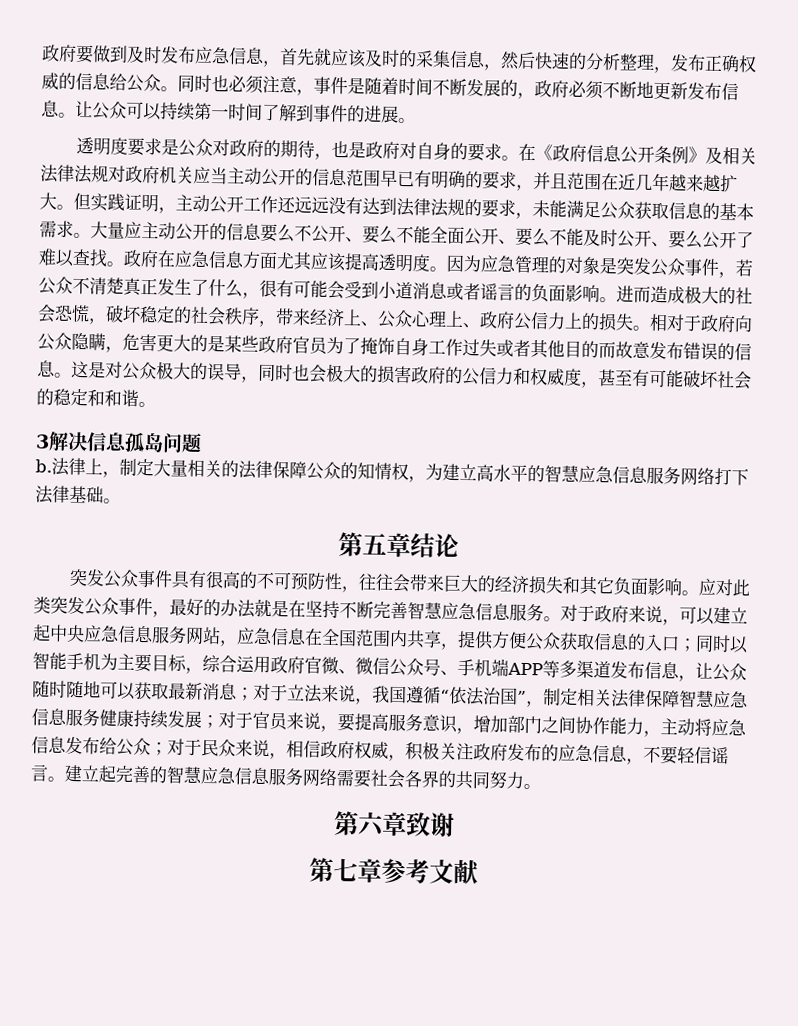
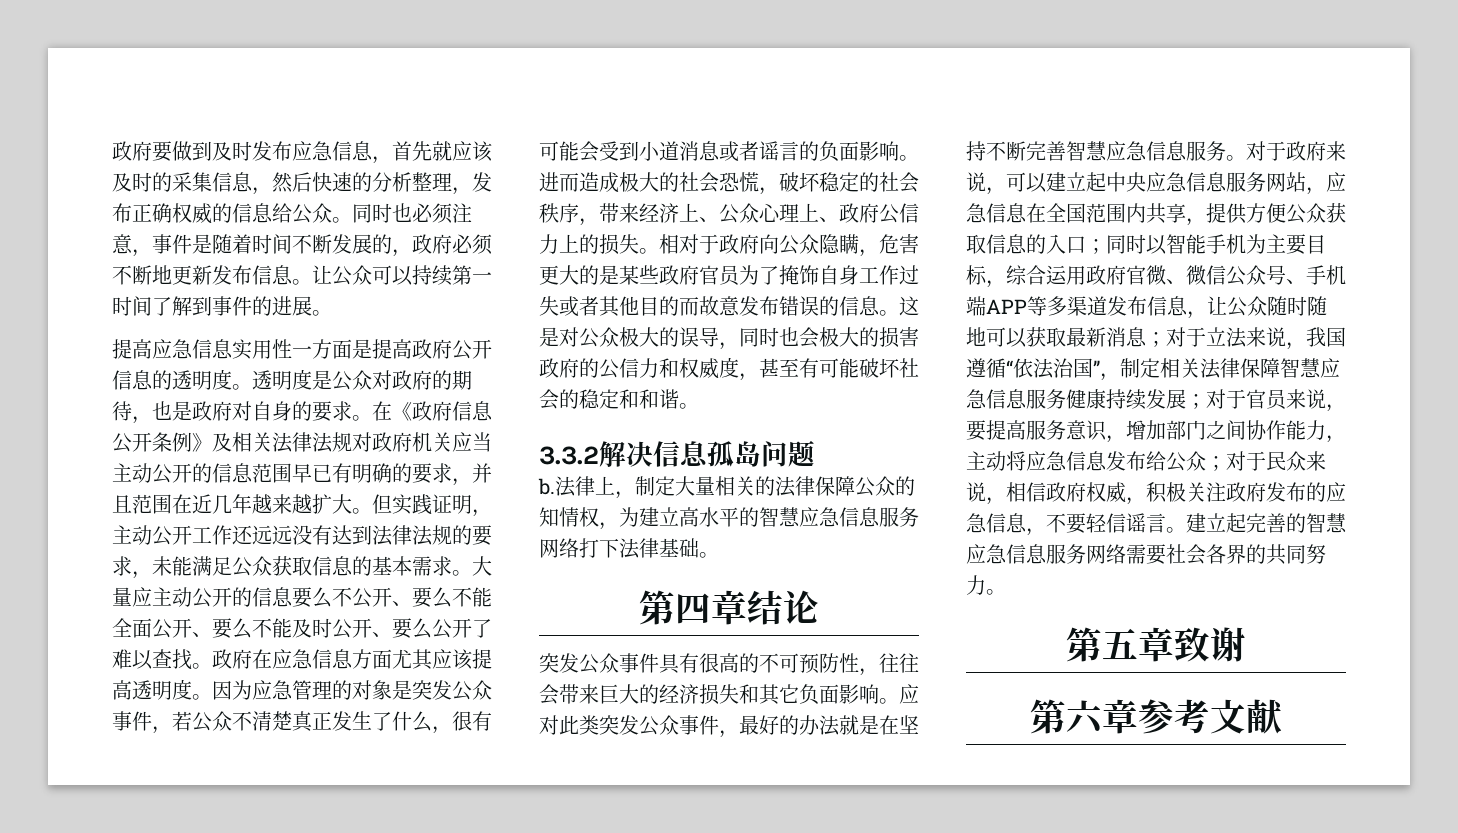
- 透明度要求是公众对政府的期待，也是政府对自身的要求。
+ 提高应急信息实用性一方面是提高政府公开信息的透明度。透明度是公众对政府的期待，也是政府对自身的要求。
- 3解决信息孤岛问题
+ 3.3.2解决信息孤岛问题
- 第五章结论
+ 第四章结论
- 第六章致谢
+ 第五章致谢
- 第七章参考文献
+ 第六章参考文献

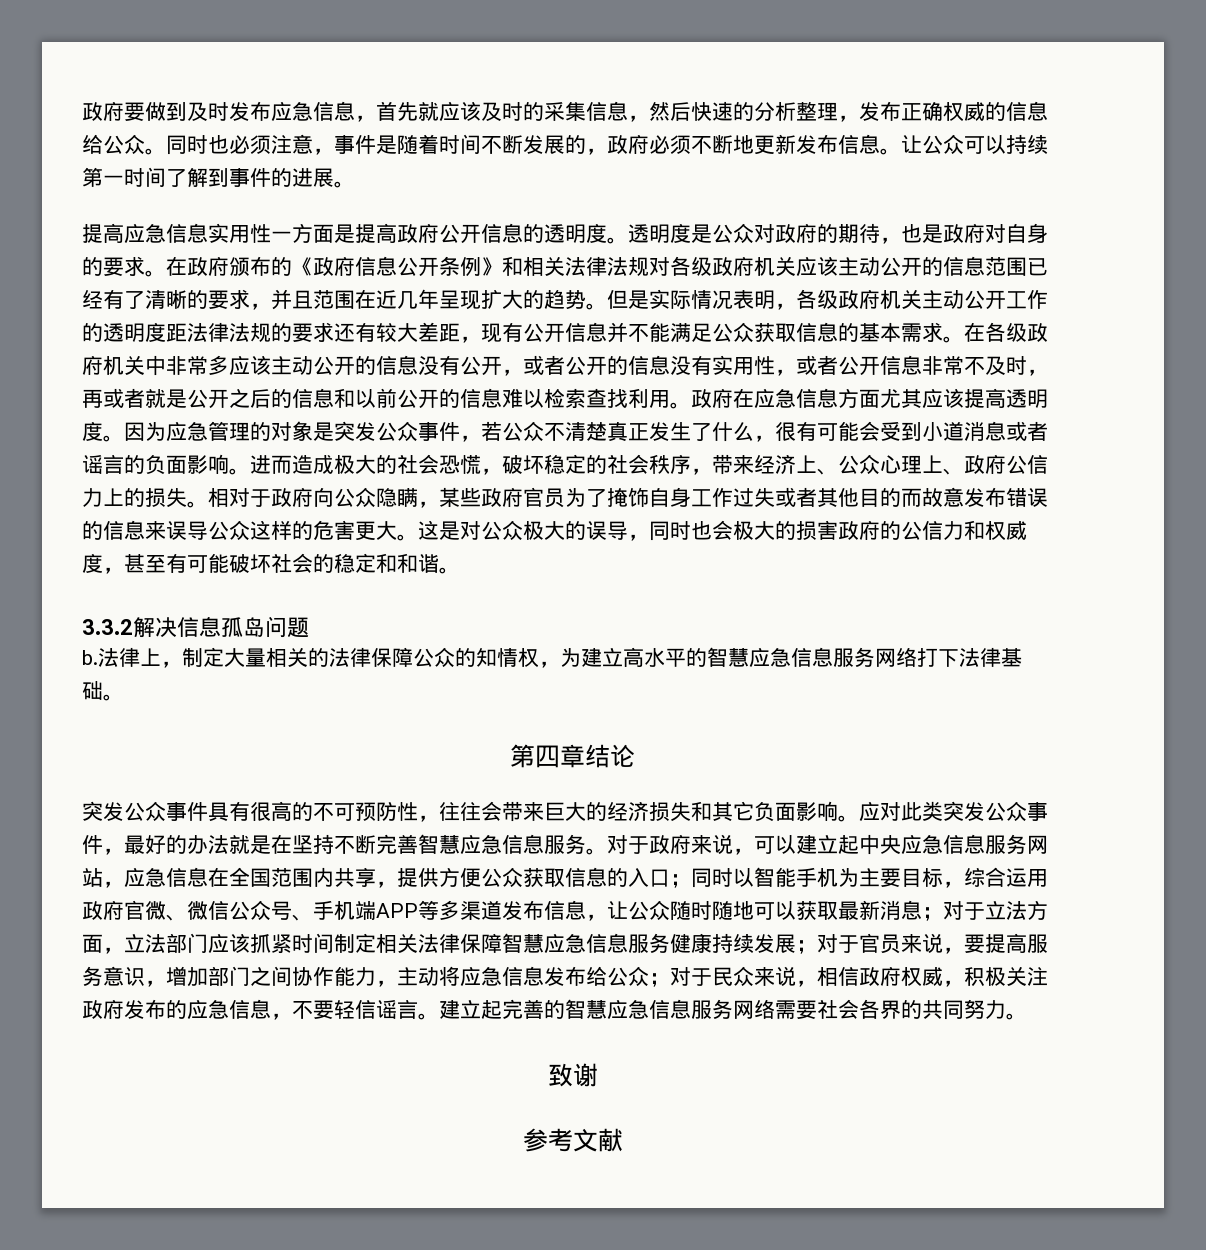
- 在《政府信息公开条例》及相关法律法规对政府机关应当主动公开的信息范围早已有明确的要求，并且范围在近几年越来越扩大。但实践证明，主动公开工作还远远没有达到法律法规的要求，未能满足公众获取信息的基本需求。
+ 在政府颁布的《政府信息公开条例》和相关法律法规对各级政府机关应该主动公开的信息范围已经有了清晰的要求，并且范围在近几年呈现扩大的趋势。但是实际情况表明，各级政府机关主动公开工作的透明度距法律法规的要求还有较大差距，现有公开信息并不能满足公众获取信息的基本需求。
- 大量应主动公开的信息要么不公开、要么不能全面公开、要么不能及时公开、要么公开了难以查找。
+ 在各级政府机关中非常多应该主动公开的信息没有公开，或者公开的信息没有实用性，或者公开信息非常不及时，再或者就是公开之后的信息和以前公开的信息难以检索查找利用。
- 相对于政府向公众隐瞒，危害更大的是某些政府官员为了掩饰自身工作过失或者其他目的而故意发布错误的信息。
+ 相对于政府向公众隐瞒，某些政府官员为了掩饰自身工作过失或者其他目的而故意发布错误的信息来误导公众这样的危害更大。
- 对于立法来说，我国遵循“依法治国”，制定相关法律保障智慧应急信息服务健康持续发展；
+ 对于立法方面，立法部门应该抓紧时间制定相关法律保障智慧应急信息服务健康持续发展；
- 第五章致谢
+ 致谢
- 第六章参考文献
+ 参考文献

